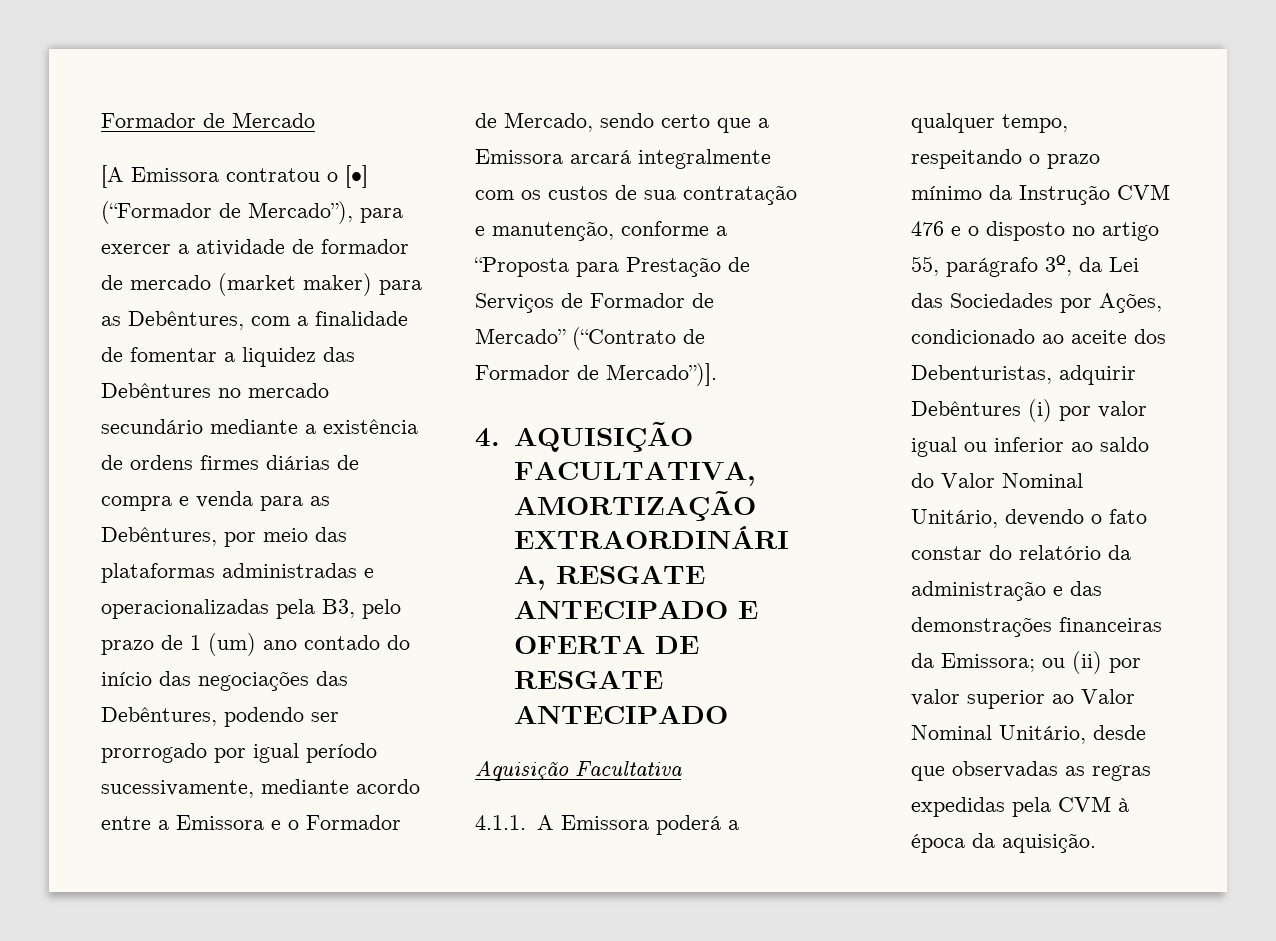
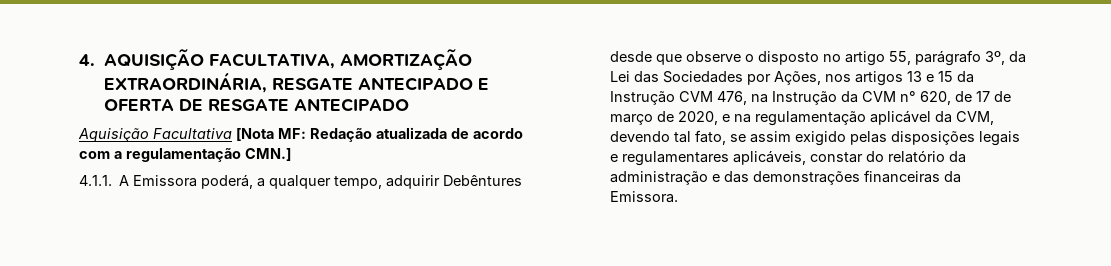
- Formador de Mercado
- [A Emissora contratou o [•] (“Formador de Mercado”), para exercer a atividade de formador de mercado (market maker) para as Debêntures, com a finalidade de fomentar a liquidez das Debêntures no mercado secundário mediante a existência de ordens firmes diárias de compra e venda para as Debêntures, por meio das plataformas administradas e operacionalizadas pela B3, pelo prazo de 1 (um) ano contado do início das negociações das Debêntures, podendo ser prorrogado por igual período sucessivamente, mediante acordo entre a Emissora e o Formador de Mercado, sendo certo que a Emissora arcará integralmente com os custos de sua contratação e manutenção, conforme a “Proposta para Prestação de Serviços de Formador de Mercado” (“Contrato de Formador de Mercado”)].
- Aquisição Facultativa
+ Aquisição Facultativa [Nota MF: Redação atualizada de acordo com a regulamentação CMN.]
- 4.1.1. A Emissora poderá a qualquer tempo, respeitando o prazo mínimo da Instrução CVM 476 e o disposto no artigo 55, parágrafo 3º, da Lei das Sociedades por Ações, condicionado ao aceite dos Debenturistas, adquirir Debêntures (i) por valor igual ou inferior ao saldo do Valor Nominal Unitário, devendo o fato constar do relatório da administração e das demonstrações financeiras da Emissora; ou (ii) por valor superior ao Valor Nominal Unitário, desde que observadas as regras expedidas pela CVM à época da aquisição.
+ 4.1.1. A Emissora poderá, a qualquer tempo, adquirir Debêntures desde que observe o disposto no artigo 55, parágrafo 3º, da Lei das Sociedades por Ações, nos artigos 13 e 15 da Instrução CVM 476, na Instrução da CVM n° 620, de 17 de março de 2020, e na regulamentação aplicável da CVM, devendo tal fato, se assim exigido pelas disposições legais e regulamentares aplicáveis, constar do relatório da administração e das demonstrações financeiras da Emissora.

